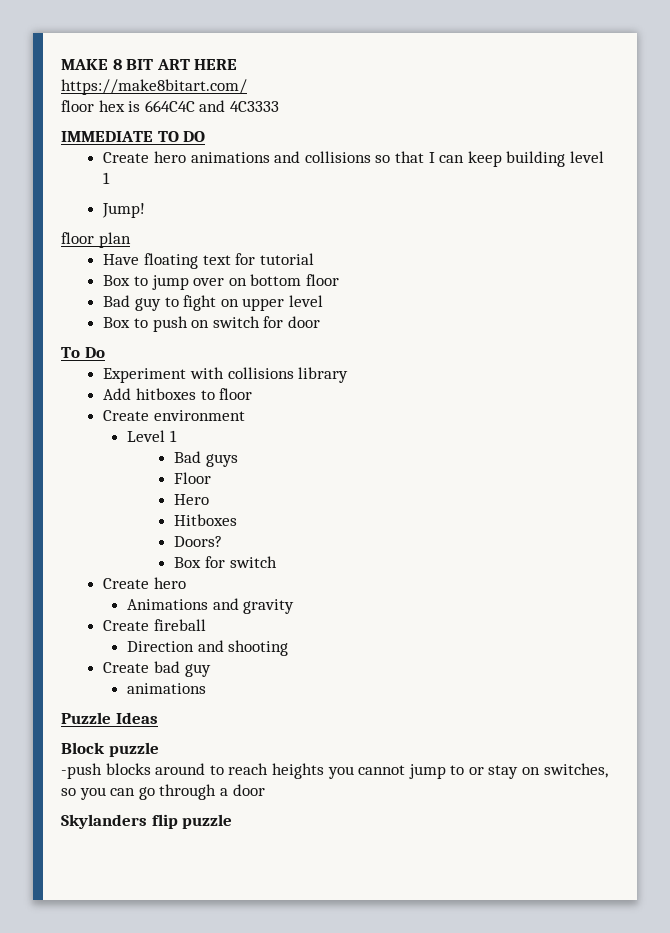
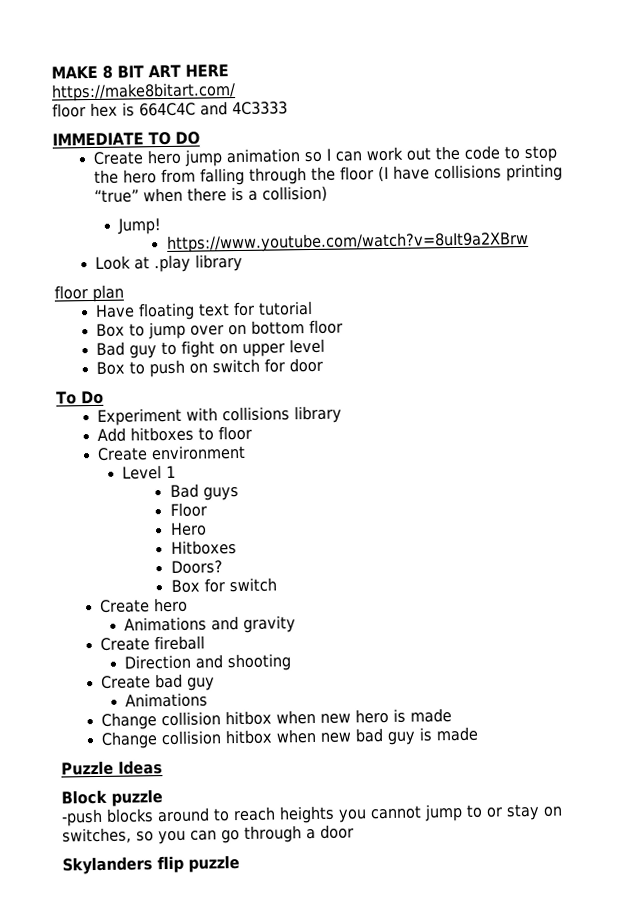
- Create hero animations and collisions so that I can keep building level 1
+ Create hero jump animation so I can work out the code to stop the hero from falling through the floor (I have collisions printing “true” when there is a collision)
  Jump!
+ https://www.youtube.com/watch?v=8uIt9a2XBrw
+ Look at .play library
  Create bad guy
- animations
+ Animations
+ Change collision hitbox when new hero is made
+ Change collision hitbox when new bad guy is made

